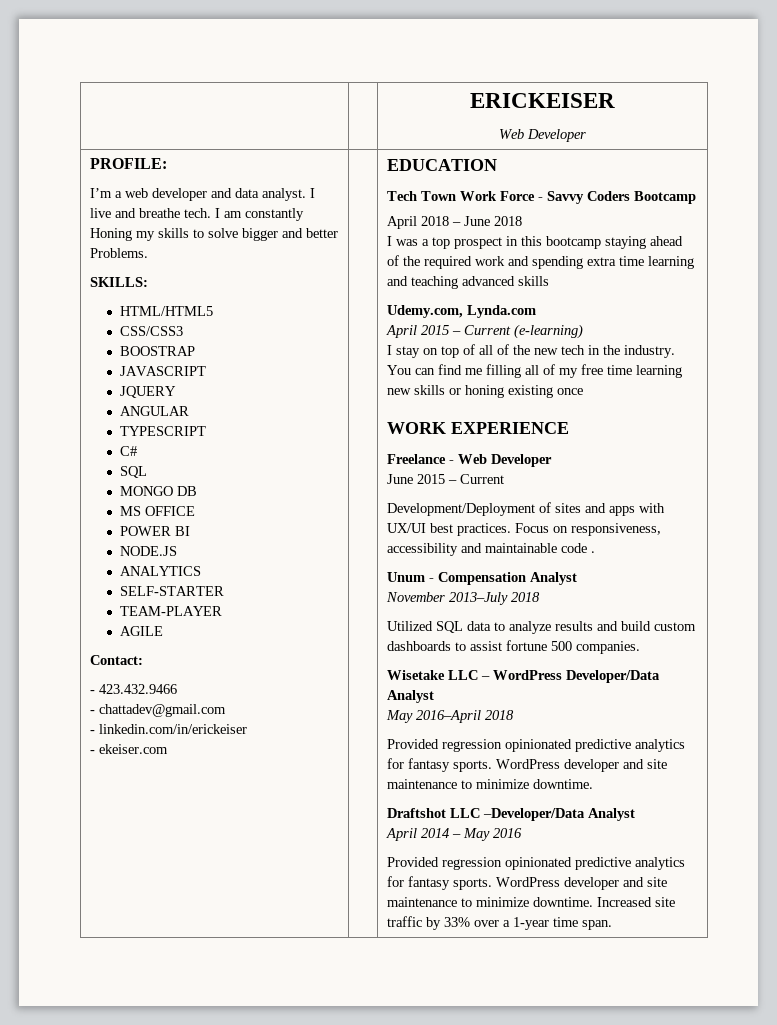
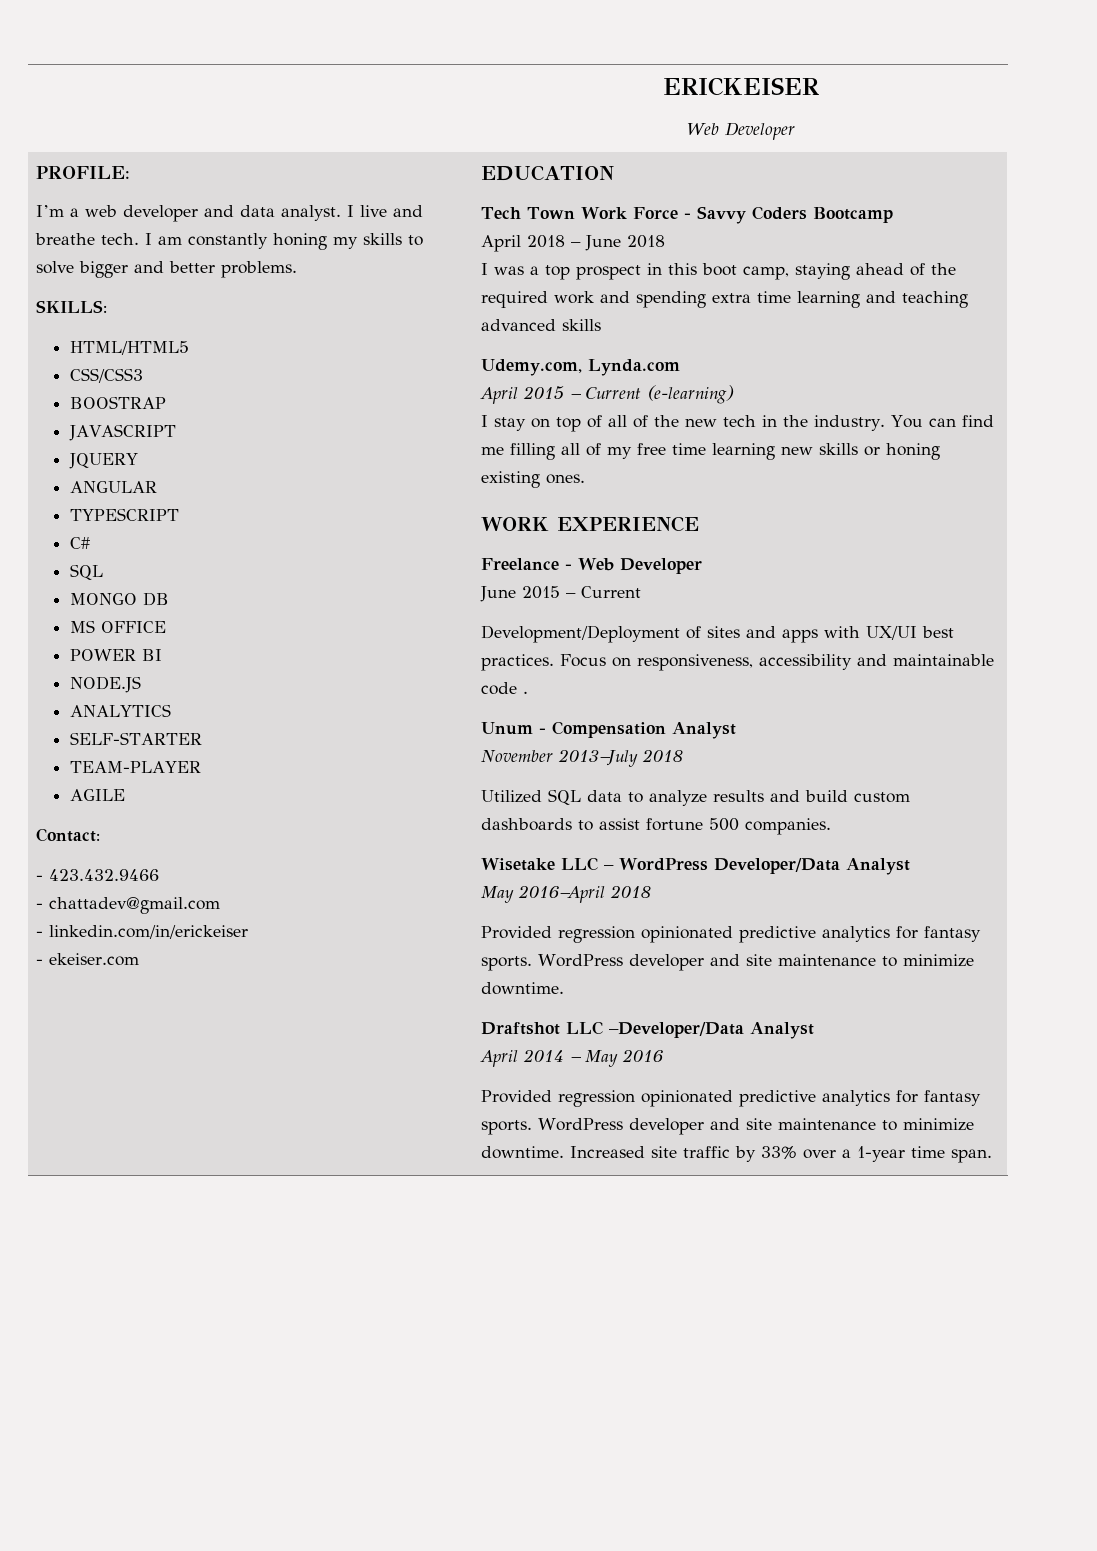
- I am constantly Honing my skills to solve bigger and better Problems.
+ I am constantly honing my skills to solve bigger and better problems.
- I was a top prospect in this bootcamp staying ahead of the required work and spending extra time learning and teaching advanced skills
+ I was a top prospect in this boot camp, staying ahead of the required work and spending extra time learning and teaching advanced skills
- You can find me filling all of my free time learning new skills or honing existing once
+ You can find me filling all of my free time learning new skills or honing existing ones.

